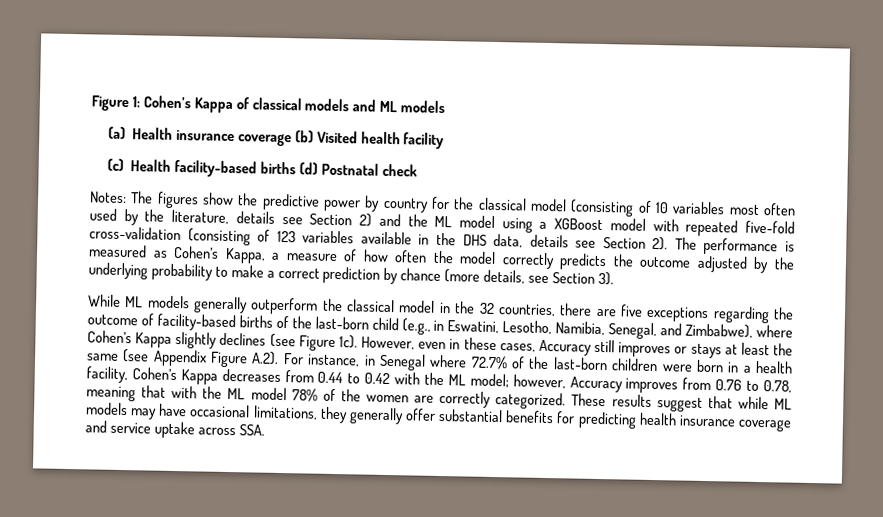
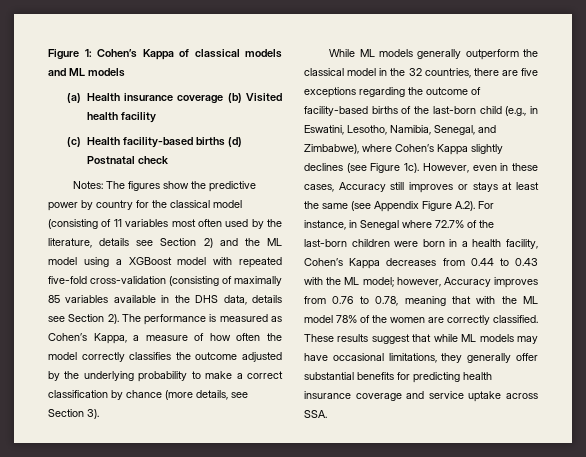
- Notes: The figures show the predictive power by country for the classical model (consisting of 10 variables most often used by the literature, details see Section 2) and the ML model using a XGBoost model with repeated five-fold cross-validation (consisting of 123 variables available in the DHS data, details see Section 2).
+ Notes: The figures show the predictive power by country for the classical model (consisting of 11 variables most often used by the literature, details see Section 2) and the ML model using a XGBoost model with repeated five-fold cross-validation (consisting of maximally 85 variables available in the DHS data, details see Section 2).
- The performance is measured as Cohen’s Kappa, a measure of how often the model correctly predicts the outcome adjusted by the underlying probability to make a correct prediction by chance (more details, see Section 3).
+ The performance is measured as Cohen’s Kappa, a measure of how often the model correctly classifies the outcome adjusted by the underlying probability to make a correct classification by chance (more details, see Section 3).
- However, even in these cases, Accuracy still improves or stays at least the same (see Appendix Figure A.2). For instance, in Senegal where 72.7% of the last-born children were born in a health facility, Cohen’s Kappa decreases from 0.44 to 0.42 with the ML model;
+ However, even in these cases, Accuracy still improves or stays at least the same (see Appendix Figure A.2). For instance, in Senegal where 72.7% of the last-born children were born in a health facility, Cohen’s Kappa decreases from 0.44 to 0.43 with the ML model;
- however, Accuracy improves from 0.76 to 0.78, meaning that with the ML model 78% of the women are correctly categorized.
+ however, Accuracy improves from 0.76 to 0.78, meaning that with the ML model 78% of the women are correctly classified.

